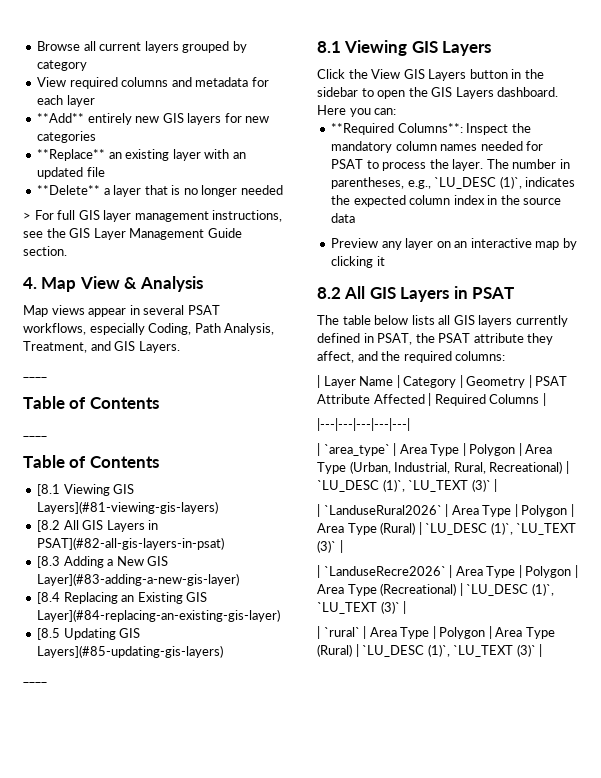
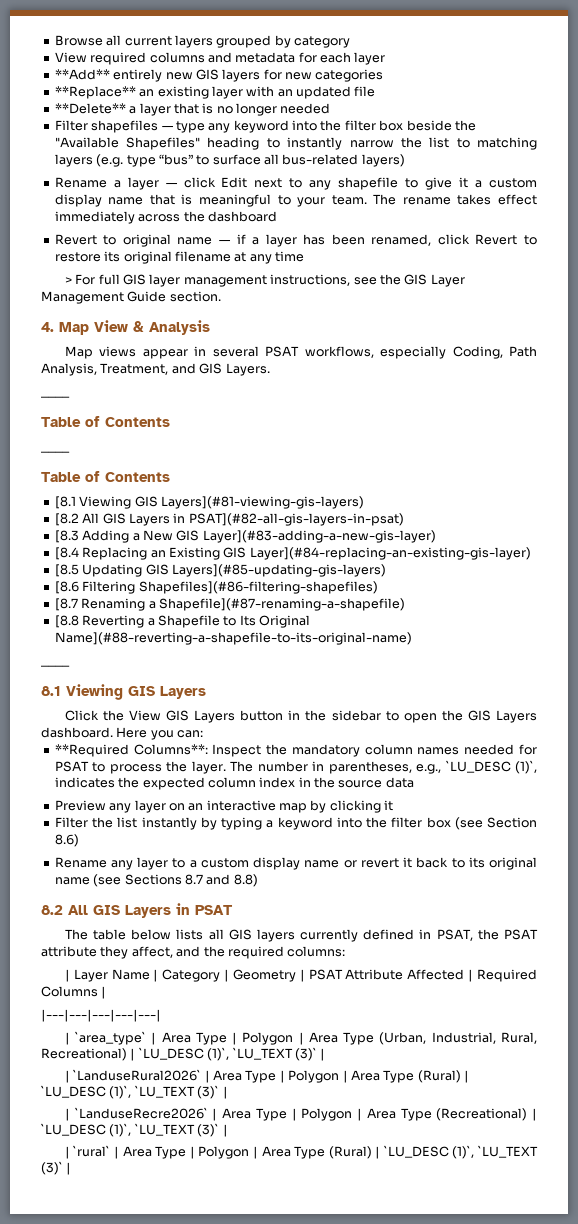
+ Filter shapefiles — type any keyword into the filter box beside the "Available Shapefiles" heading to instantly narrow the list to matching layers (e.g. type “bus” to surface all bus-related layers)
+ Rename a layer — click Edit next to any shapefile to give it a custom display name that is meaningful to your team. The rename takes effect immediately across the dashboard
+ Revert to original name — if a layer has been renamed, click Revert to restore its original filename at any time
+ [8.6 Filtering Shapefiles](#86-filtering-shapefiles)
+ [8.7 Renaming a Shapefile](#87-renaming-a-shapefile)
+ [8.8 Reverting a Shapefile to Its Original Name](#88-reverting-a-shapefile-to-its-original-name)
+ Filter the list instantly by typing a keyword into the filter box (see Section 8.6)
+ Rename any layer to a custom display name or revert it back to its original name (see Sections 8.7 and 8.8)

